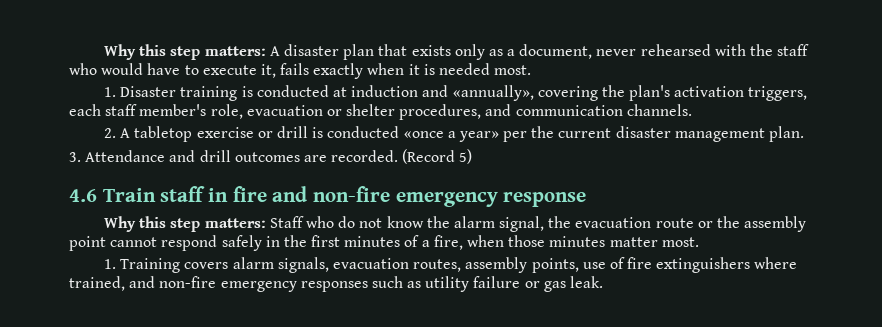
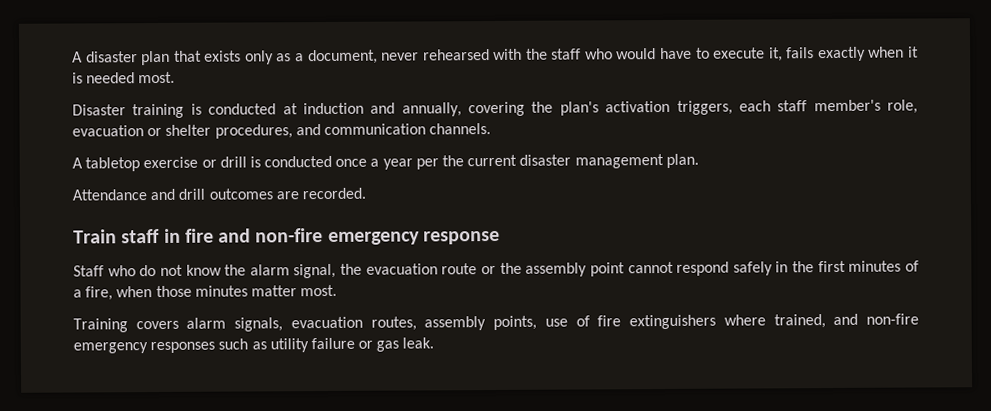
- Why this step matters: A disaster plan that exists only as a document, never rehearsed with the staff who would have to execute it, fails exactly when it is needed most.
+ A disaster plan that exists only as a document, never rehearsed with the staff who would have to execute it, fails exactly when it is needed most.
- 1. Disaster training is conducted at induction and «annually», covering the plan's activation triggers, each staff member's role, evacuation or shelter procedures, and communication channels.
+ Disaster training is conducted at induction and annually, covering the plan's activation triggers, each staff member's role, evacuation or shelter procedures, and communication channels.
- 2. A tabletop exercise or drill is conducted «once a year» per the current disaster management plan.
+ A tabletop exercise or drill is conducted once a year per the current disaster management plan.
- 3. Attendance and drill outcomes are recorded. (Record 5)
- 4.6 Train staff in fire and non-fire emergency response
+ Attendance and drill outcomes are recorded.
+ Train staff in fire and non-fire emergency response
- Why this step matters: Staff who do not know the alarm signal, the evacuation route or the assembly point cannot respond safely in the first minutes of a fire, when those minutes matter most.
+ Staff who do not know the alarm signal, the evacuation route or the assembly point cannot respond safely in the first minutes of a fire, when those minutes matter most.
- 1. Training covers alarm signals, evacuation routes, assembly points, use of fire extinguishers where trained, and non-fire emergency responses such as utility failure or gas leak.
+ Training covers alarm signals, evacuation routes, assembly points, use of fire extinguishers where trained, and non-fire emergency responses such as utility failure or gas leak.

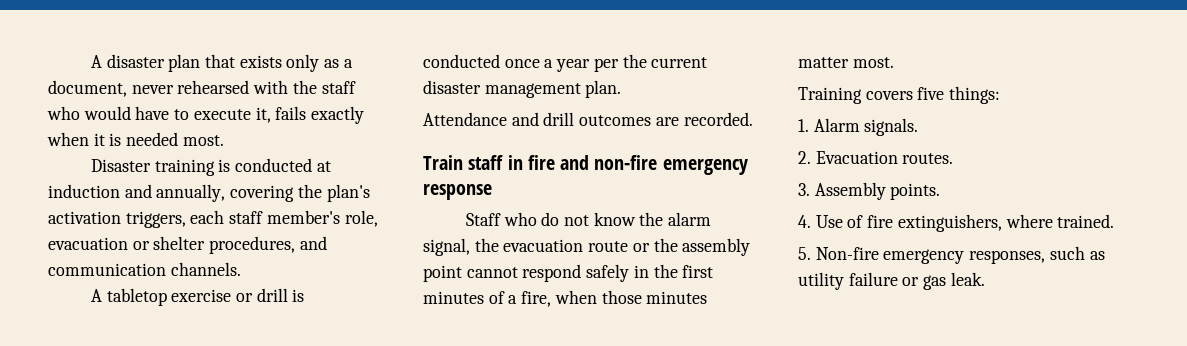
- Training covers alarm signals, evacuation routes, assembly points, use of fire extinguishers where trained, and non-fire emergency responses such as utility failure or gas leak.
+ Training covers five things:
+ 1. Alarm signals.
+ 2. Evacuation routes.
+ 3. Assembly points.
+ 4. Use of fire extinguishers, where trained.
+ 5. Non-fire emergency responses, such as utility failure or gas leak.

